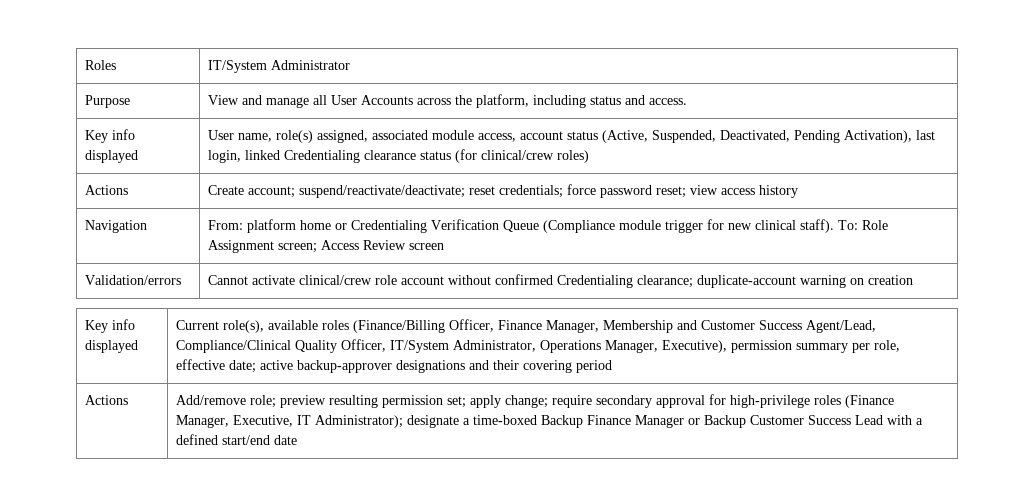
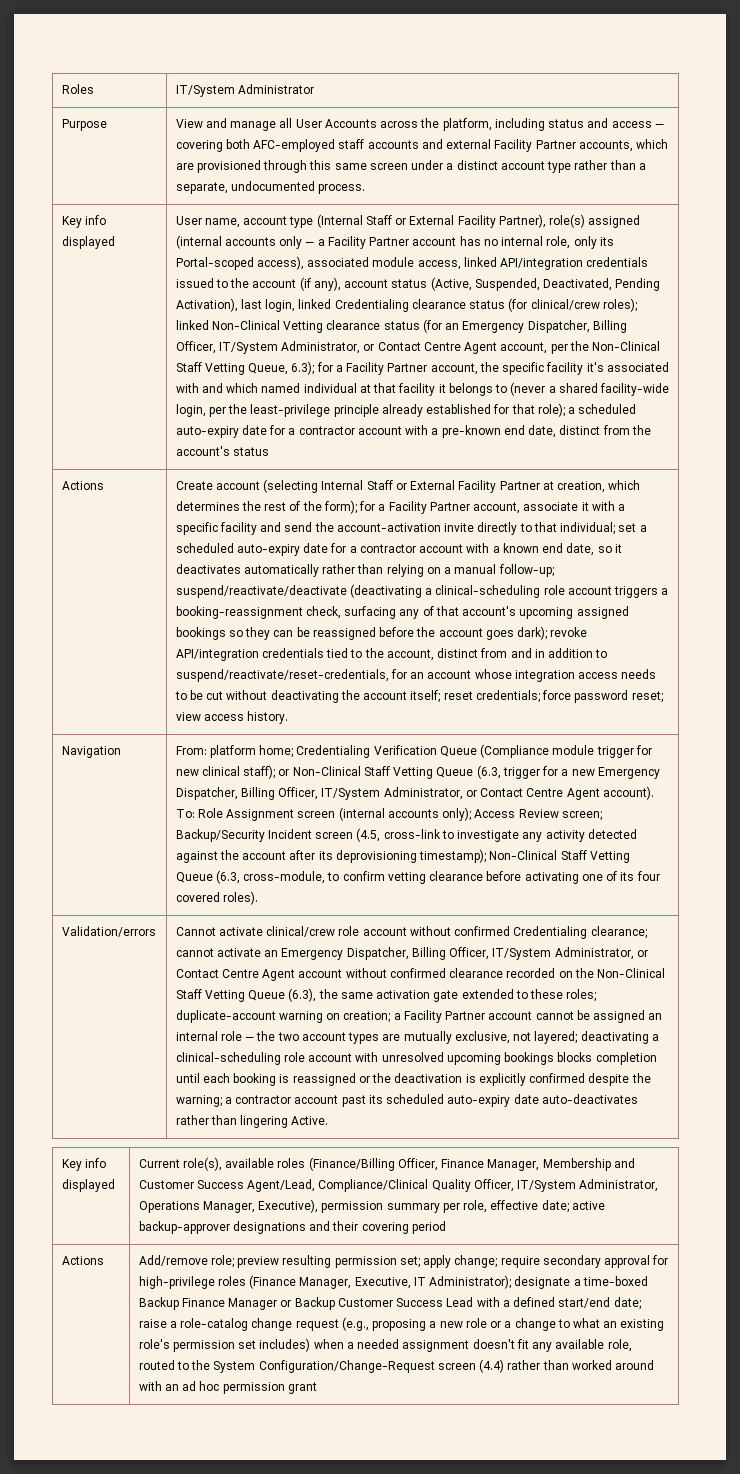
- View and manage all User Accounts across the platform, including status and access.
+ View and manage all User Accounts across the platform, including status and access — covering both AFC-employed staff accounts and external Facility Partner accounts, which are provisioned through this same screen under a distinct account type rather than a separate, undocumented process.
- User name, role(s) assigned, associated module access, account status (Active, Suspended, Deactivated, Pending Activation), last login, linked Credentialing clearance status (for clinical/crew roles)
- Actions | Create account; suspend/reactivate/deactivate; reset credentials; force password reset; view access history
+ User name, account type (Internal Staff or External Facility Partner), role(s) assigned (internal accounts only — a Facility Partner account has no internal role, only its Portal-scoped access), associated module access, linked API/integration credentials issued to the account (if any), account status (Active, Suspended, Deactivated, Pending Activation), last login, linked Credentialing clearance status (for clinical/crew roles); linked Non-Clinical Vetting clearance status (for an Emergency Dispatcher, Billing Officer, IT/System Administrator, or Contact Centre Agent account, per the Non-Clinical Staff Vetting Queue, 6.3); for a Facility Partner account, the specific facility it's associated with and which named individual at that facility it belongs to (never a shared facility-wide login, per the least-privilege principle already established for that role); a scheduled auto-expiry date for a contractor account with a pre-known end date, distinct from the account's status
+ Actions | Create account (selecting Internal Staff or External Facility Partner at creation, which determines the rest of the form); for a Facility Partner account, associate it with a specific facility and send the account-activation invite directly to that individual; set a scheduled auto-expiry date for a contractor account with a known end date, so it deactivates automatically rather than relying on a manual follow-up; suspend/reactivate/deactivate (deactivating a clinical-scheduling role account triggers a booking-reassignment check, surfacing any of that account's upcoming assigned bookings so they can be reassigned before the account goes dark); revoke API/integration credentials tied to the account, distinct from and in addition to suspend/reactivate/reset-credentials, for an account whose integration access needs to be cut without deactivating the account itself; reset credentials; force password reset; view access history.
- From: platform home or Credentialing Verification Queue (Compliance module trigger for new clinical staff). To: Role Assignment screen; Access Review screen
+ From: platform home; Credentialing Verification Queue (Compliance module trigger for new clinical staff); or Non-Clinical Staff Vetting Queue (6.3, trigger for a new Emergency Dispatcher, Billing Officer, IT/System Administrator, or Contact Centre Agent account). To: Role Assignment screen (internal accounts only); Access Review screen; Backup/Security Incident screen (4.5, cross-link to investigate any activity detected against the account after its deprovisioning timestamp); Non-Clinical Staff Vetting Queue (6.3, cross-module, to confirm vetting clearance before activating one of its four covered roles).
- Cannot activate clinical/crew role account without confirmed Credentialing clearance; duplicate-account warning on creation
+ Cannot activate clinical/crew role account without confirmed Credentialing clearance; cannot activate an Emergency Dispatcher, Billing Officer, IT/System Administrator, or Contact Centre Agent account without confirmed clearance recorded on the Non-Clinical Staff Vetting Queue (6.3), the same activation gate extended to these roles; duplicate-account warning on creation; a Facility Partner account cannot be assigned an internal role — the two account types are mutually exclusive, not layered; deactivating a clinical-scheduling role account with unresolved upcoming bookings blocks completion until each booking is reassigned or the deactivation is explicitly confirmed despite the warning; a contractor account past its scheduled auto-expiry date auto-deactivates rather than lingering Active.
- Add/remove role; preview resulting permission set; apply change; require secondary approval for high-privilege roles (Finance Manager, Executive, IT Administrator); designate a time-boxed Backup Finance Manager or Backup Customer Success Lead with a defined start/end date
+ Add/remove role; preview resulting permission set; apply change; require secondary approval for high-privilege roles (Finance Manager, Executive, IT Administrator); designate a time-boxed Backup Finance Manager or Backup Customer Success Lead with a defined start/end date; raise a role-catalog change request (e.g., proposing a new role or a change to what an existing role's permission set includes) when a needed assignment doesn't fit any available role, routed to the System Configuration/Change-Request screen (4.4) rather than worked around with an ad hoc permission grant

